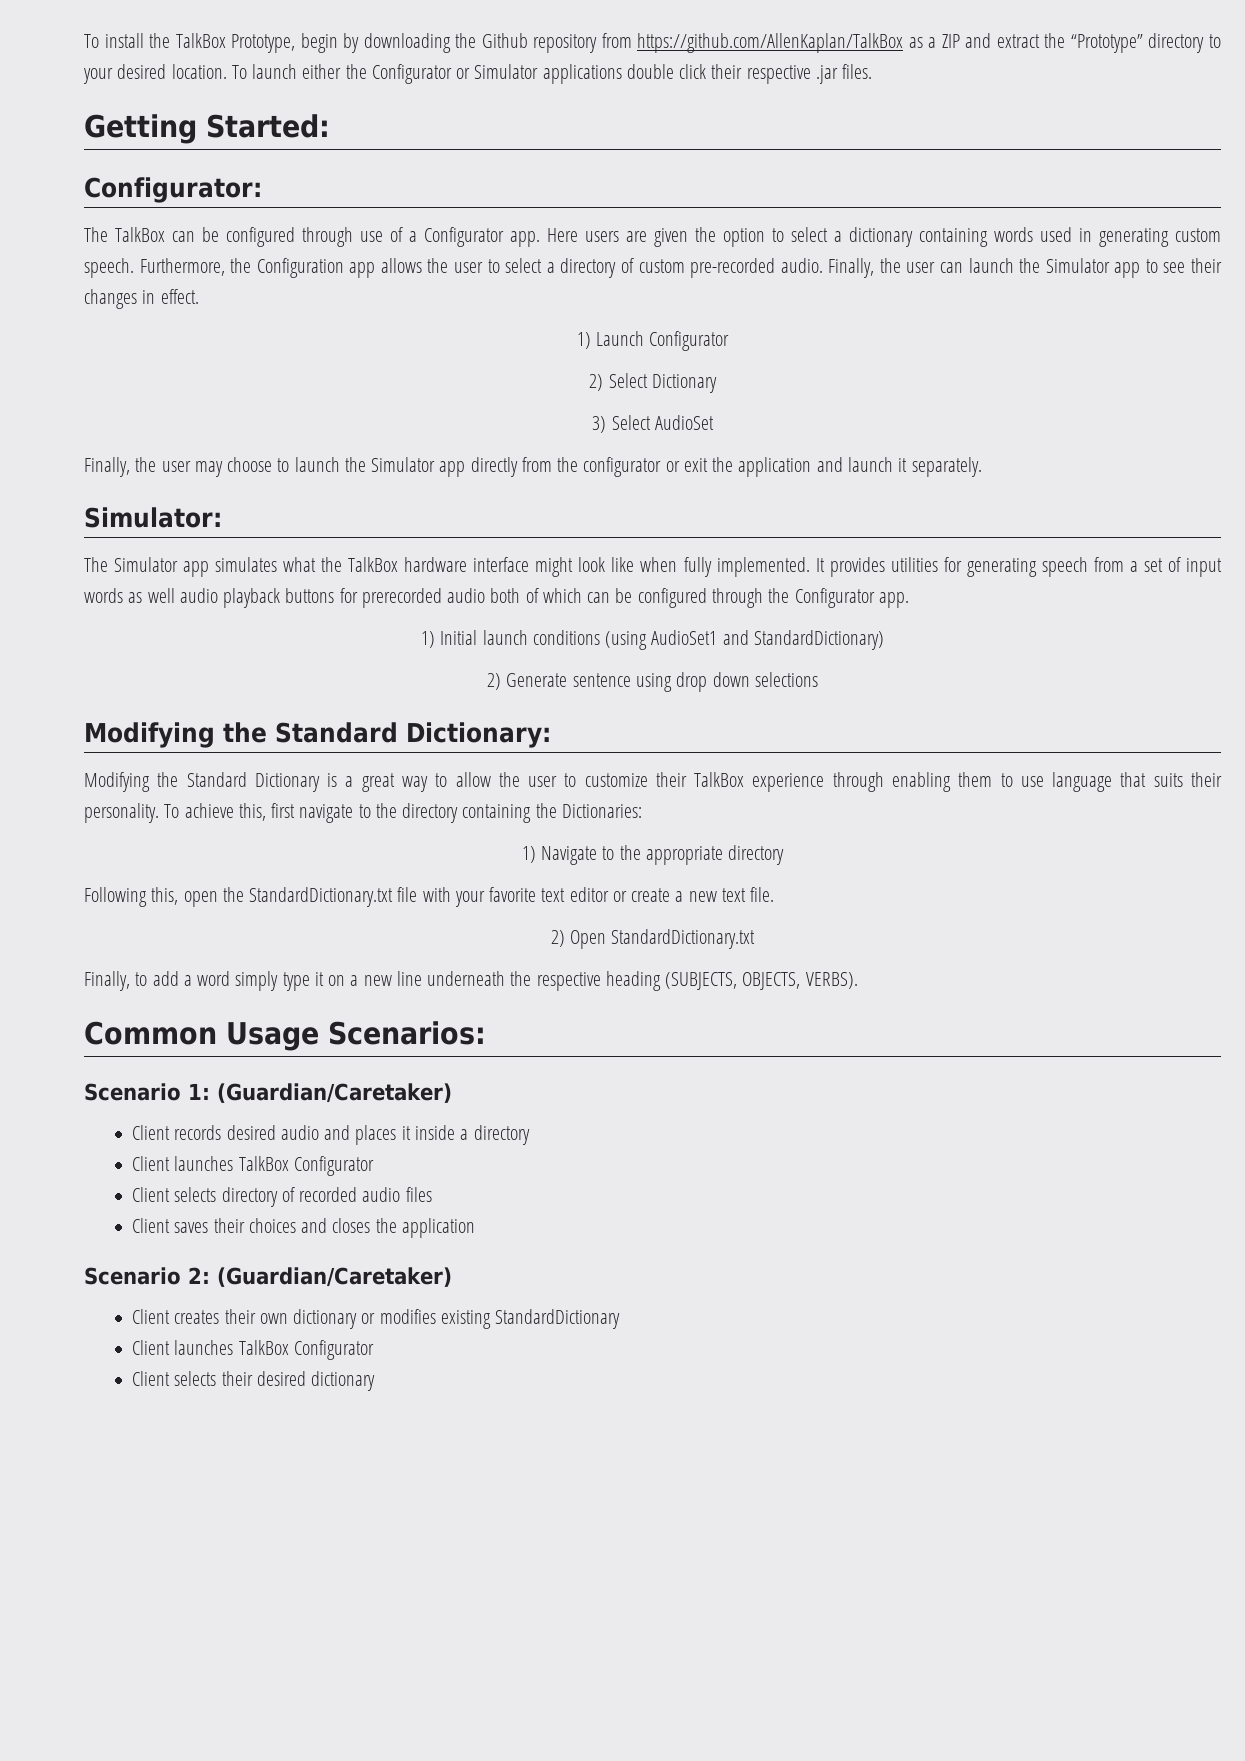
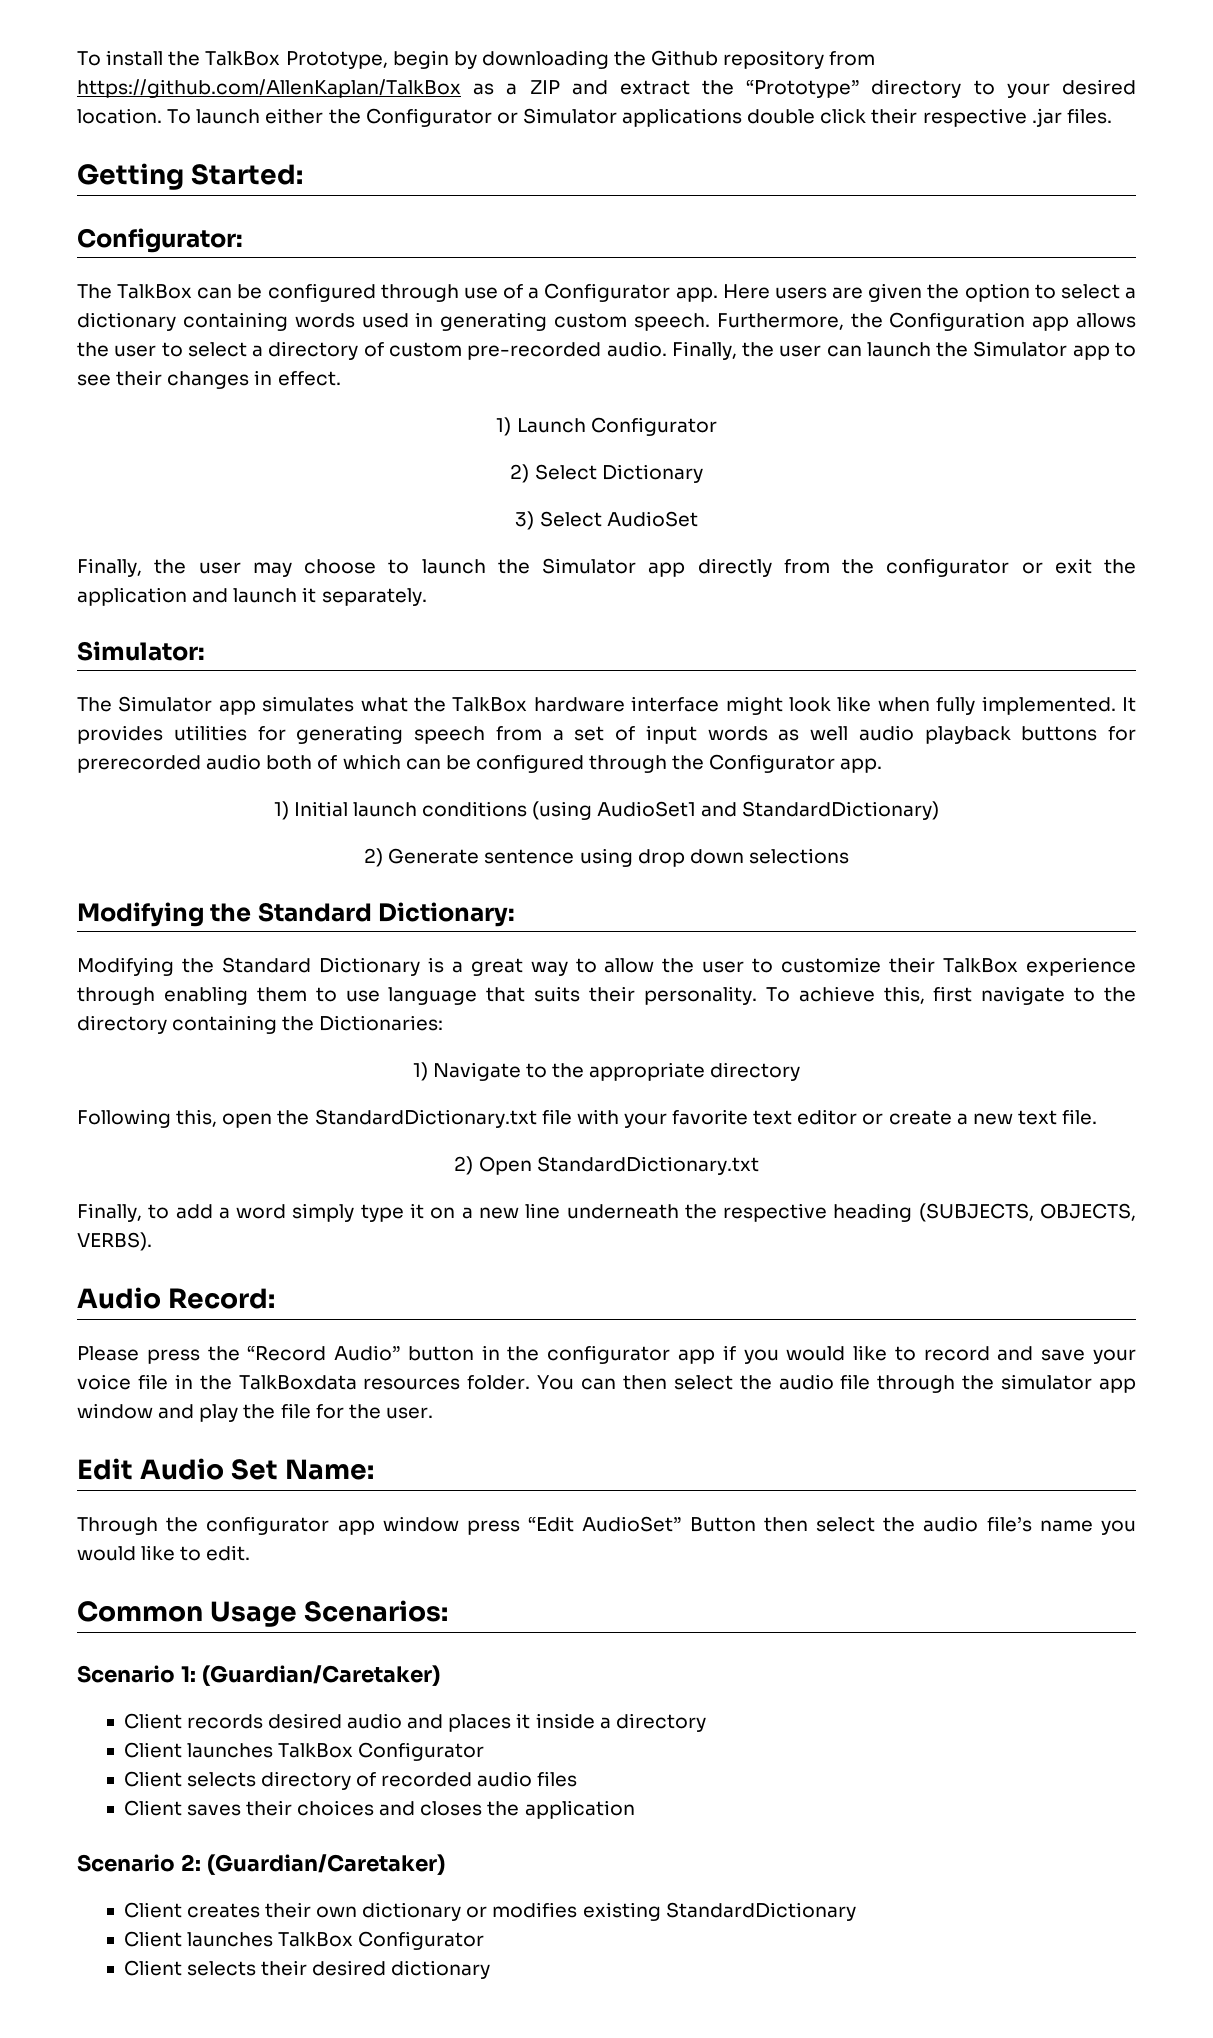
+ Audio Record:
+ Please press the “Record Audio” button in the configurator app if you would like to record and save your voice file in the TalkBoxdata resources folder. You can then select the audio file through the simulator app window and play the file for the user.
+ Edit Audio Set Name:
+ Through the configurator app window press “Edit AudioSet” Button then select the audio file’s name you would like to edit.

